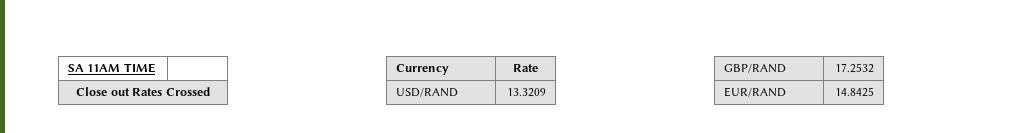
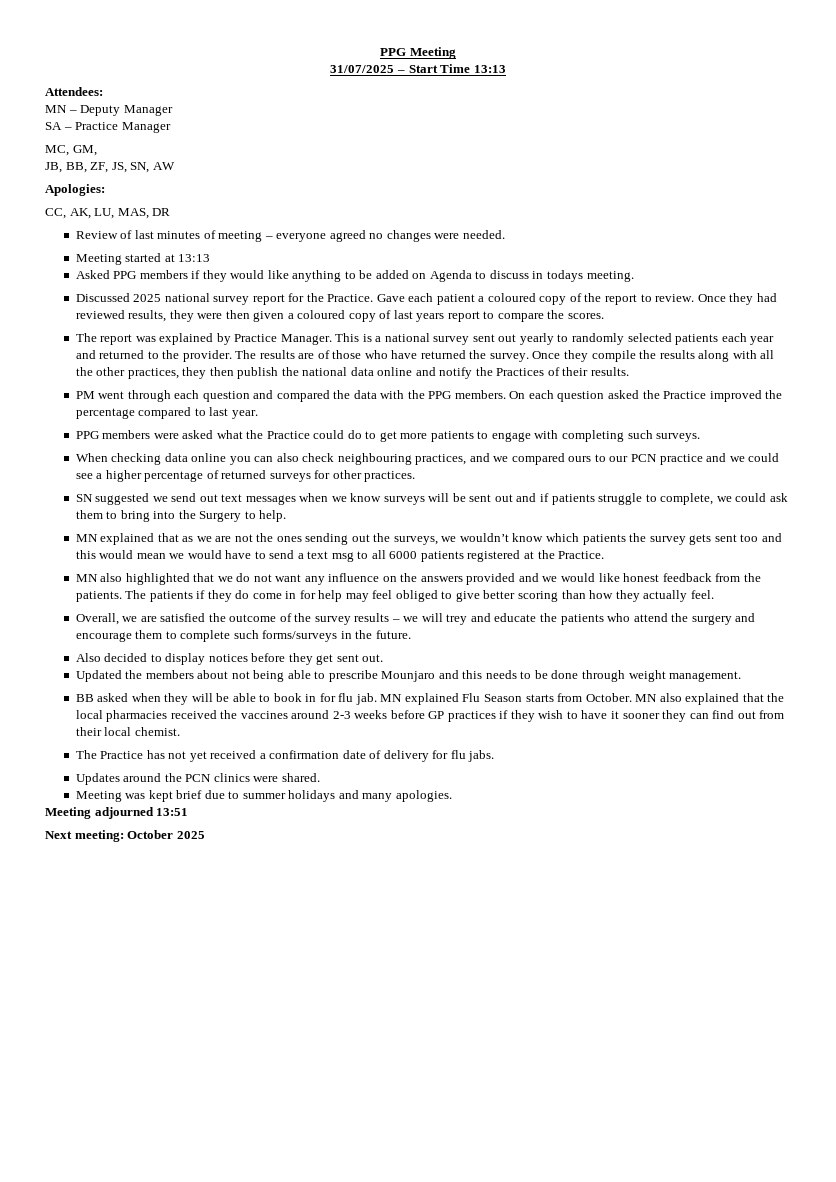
- SA 11AM TIME |
- Close out Rates Crossed
- Currency | Rate
- USD/RAND | 13.3209
- GBP/RAND | 17.2532
- EUR/RAND | 14.8425
+ PPG Meeting
+ 31/07/2025 – Start Time 13:13
+ Attendees:
+ MN – Deputy Manager
+ SA – Practice Manager
+ MC, GM,
+ JB, BB, ZF, JS, SN, AW
+ Apologies:
+ CC, AK, LU, MAS, DR
+ Review of last minutes of meeting – everyone agreed no changes were needed.
+ Meeting started at 13:13
+ Asked PPG members if they would like anything to be added on Agenda to discuss in todays meeting.
+ Discussed 2025 national survey report for the Practice. Gave each patient a coloured copy of the report to review. Once they had reviewed results, they were then given a coloured copy of last years report to compare the scores.
+ The report was explained by Practice Manager. This is a national survey sent out yearly to randomly selected patients each year and returned to the provider. The results are of those who have returned the survey. Once they compile the results along with all the other practices, they then publish the national data online and notify the Practices of their results.
+ PM went through each question and compared the data with the PPG members. On each question asked the Practice improved the percentage compared to last year.
+ PPG members were asked what the Practice could do to get more patients to engage with completing such surveys.
+ When checking data online you can also check neighbouring practices, and we compared ours to our PCN practice and we could see a higher percentage of returned surveys for other practices.
+ SN suggested we send out text messages when we know surveys will be sent out and if patients struggle to complete, we could ask them to bring into the Surgery to help.
+ MN explained that as we are not the ones sending out the surveys, we wouldn’t know which patients the survey gets sent too and this would mean we would have to send a text msg to all 6000 patients registered at the Practice.
+ MN also highlighted that we do not want any influence on the answers provided and we would like honest feedback from the patients. The patients if they do come in for help may feel obliged to give better scoring than how they actually feel.
+ Overall, we are satisfied the outcome of the survey results – we will trey and educate the patients who attend the surgery and encourage them to complete such forms/surveys in the future.
+ Also decided to display notices before they get sent out.
+ Updated the members about not being able to prescribe Mounjaro and this needs to be done through weight management.
+ BB asked when they will be able to book in for flu jab. MN explained Flu Season starts from October. MN also explained that the local pharmacies received the vaccines around 2-3 weeks before GP practices if they wish to have it sooner they can find out from their local chemist.
+ The Practice has not yet received a confirmation date of delivery for flu jabs.
+ Updates around the PCN clinics were shared.
+ Meeting was kept brief due to summer holidays and many apologies.
+ Meeting adjourned 13:51
+ Next meeting: October 2025

